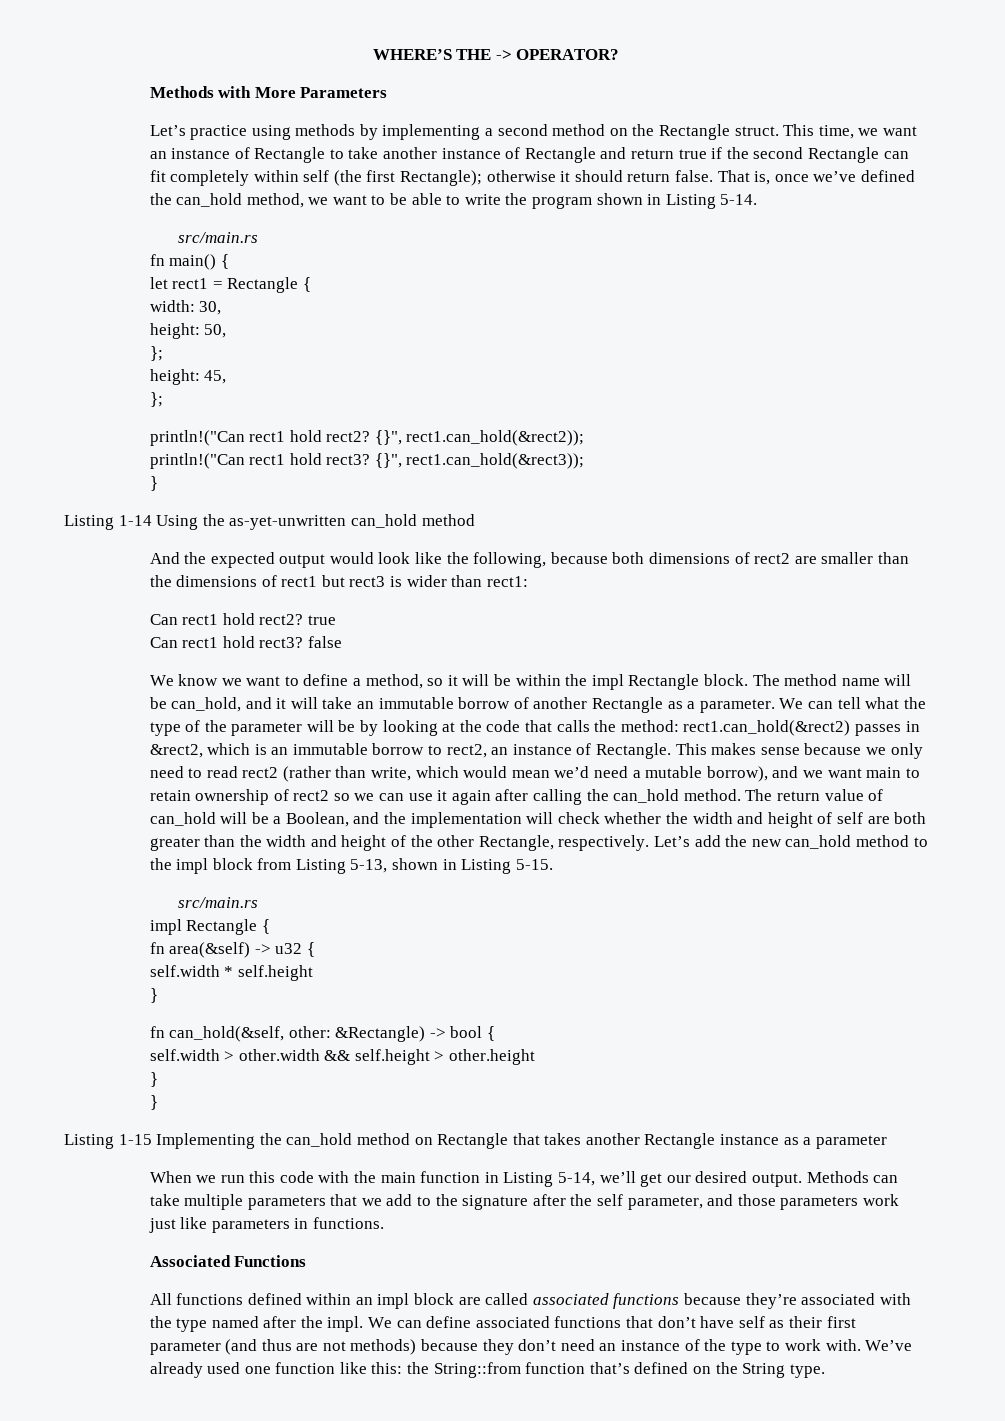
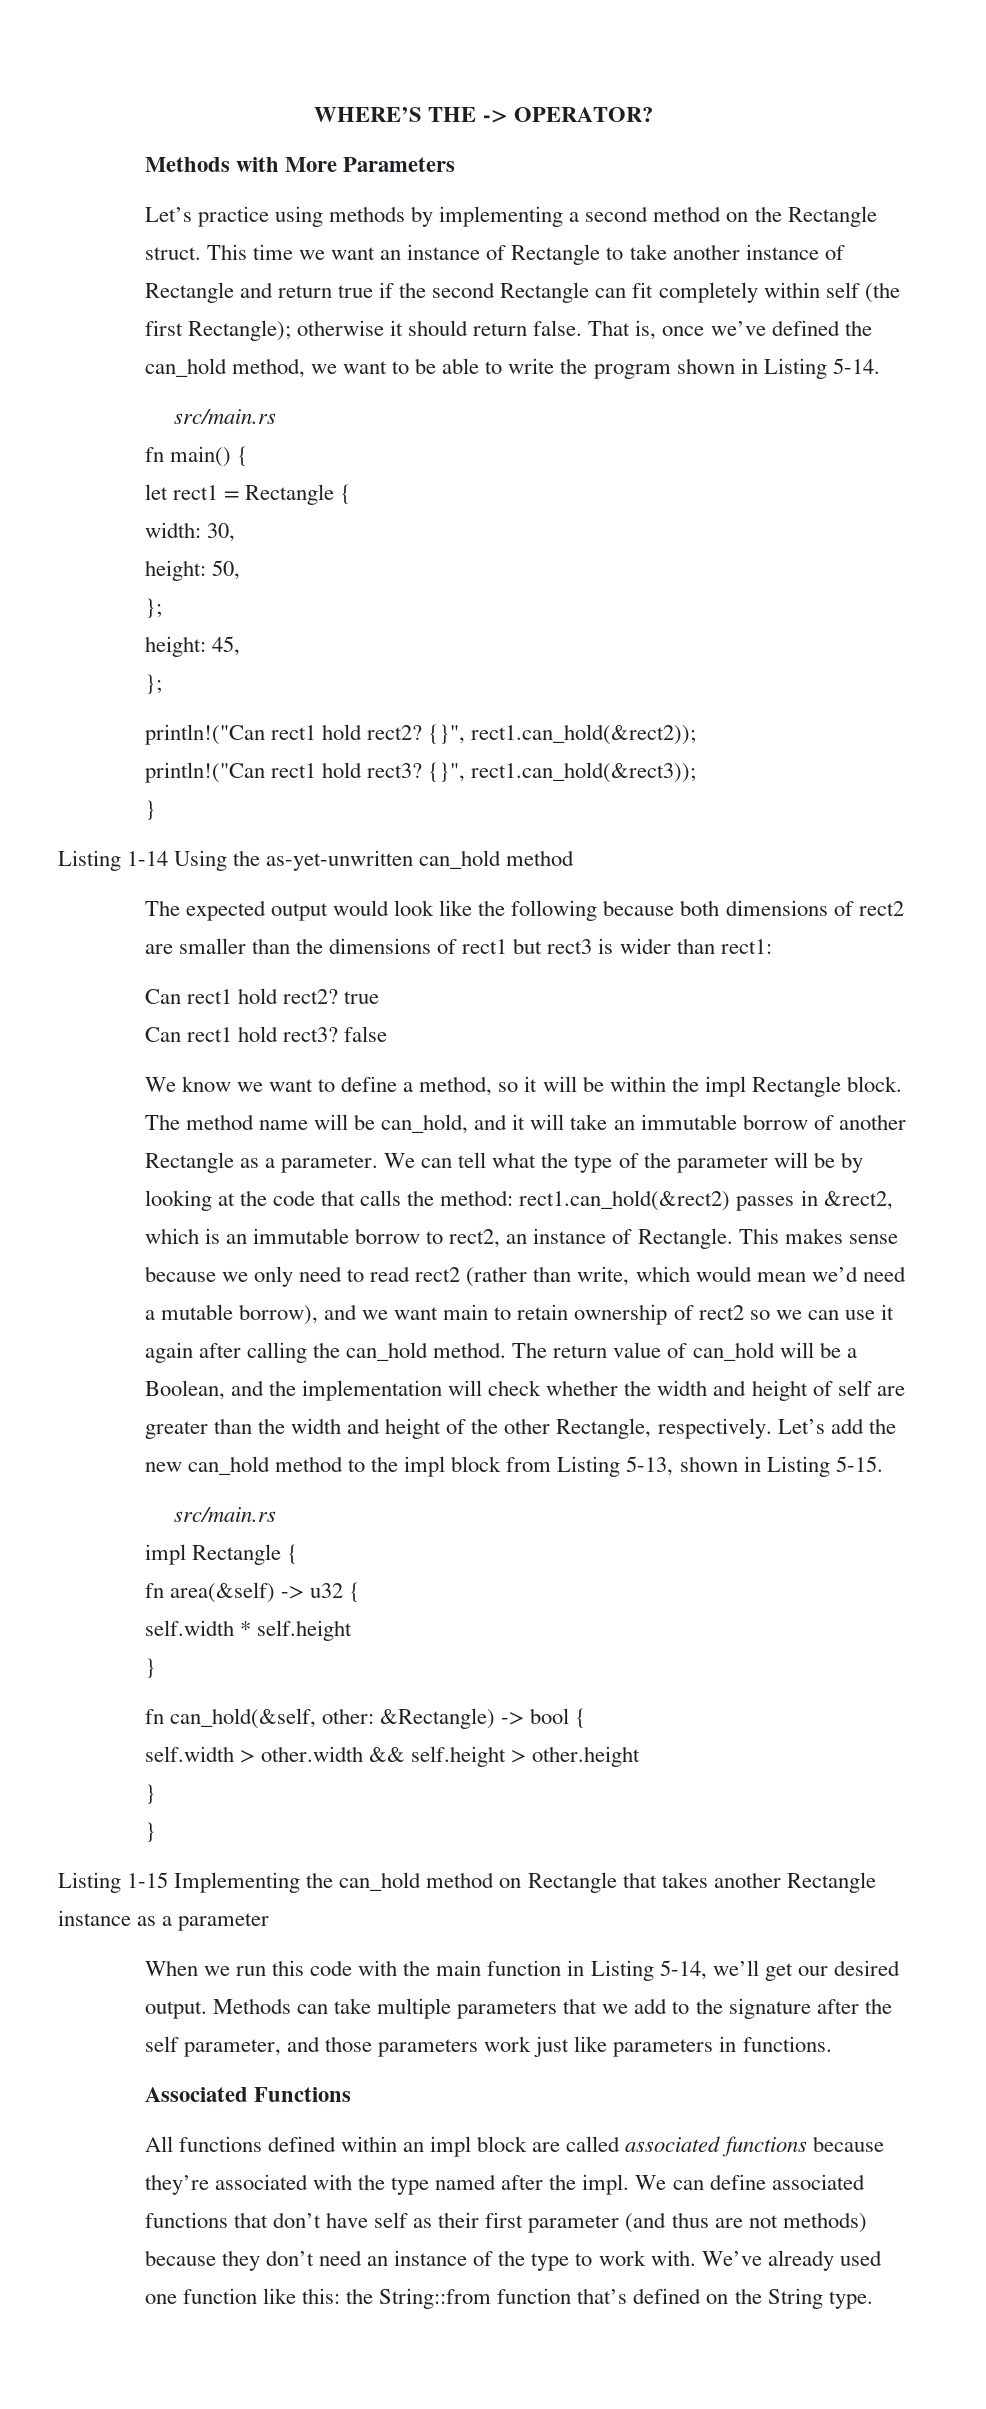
- This time, we want an instance of Rectangle to take another instance of Rectangle and return true if the second Rectangle can fit completely within self (the first Rectangle); otherwise it should return false.
+ This time we want an instance of Rectangle to take another instance of Rectangle and return true if the second Rectangle can fit completely within self (the first Rectangle); otherwise it should return false.
- And the expected output would look like the following, because both dimensions of rect2 are smaller than the dimensions of rect1 but rect3 is wider than rect1:
+ The expected output would look like the following because both dimensions of rect2 are smaller than the dimensions of rect1 but rect3 is wider than rect1:
- The return value of can_hold will be a Boolean, and the implementation will check whether the width and height of self are both greater than the width and height of the other Rectangle, respectively.
+ The return value of can_hold will be a Boolean, and the implementation will check whether the width and height of self are greater than the width and height of the other Rectangle, respectively.

